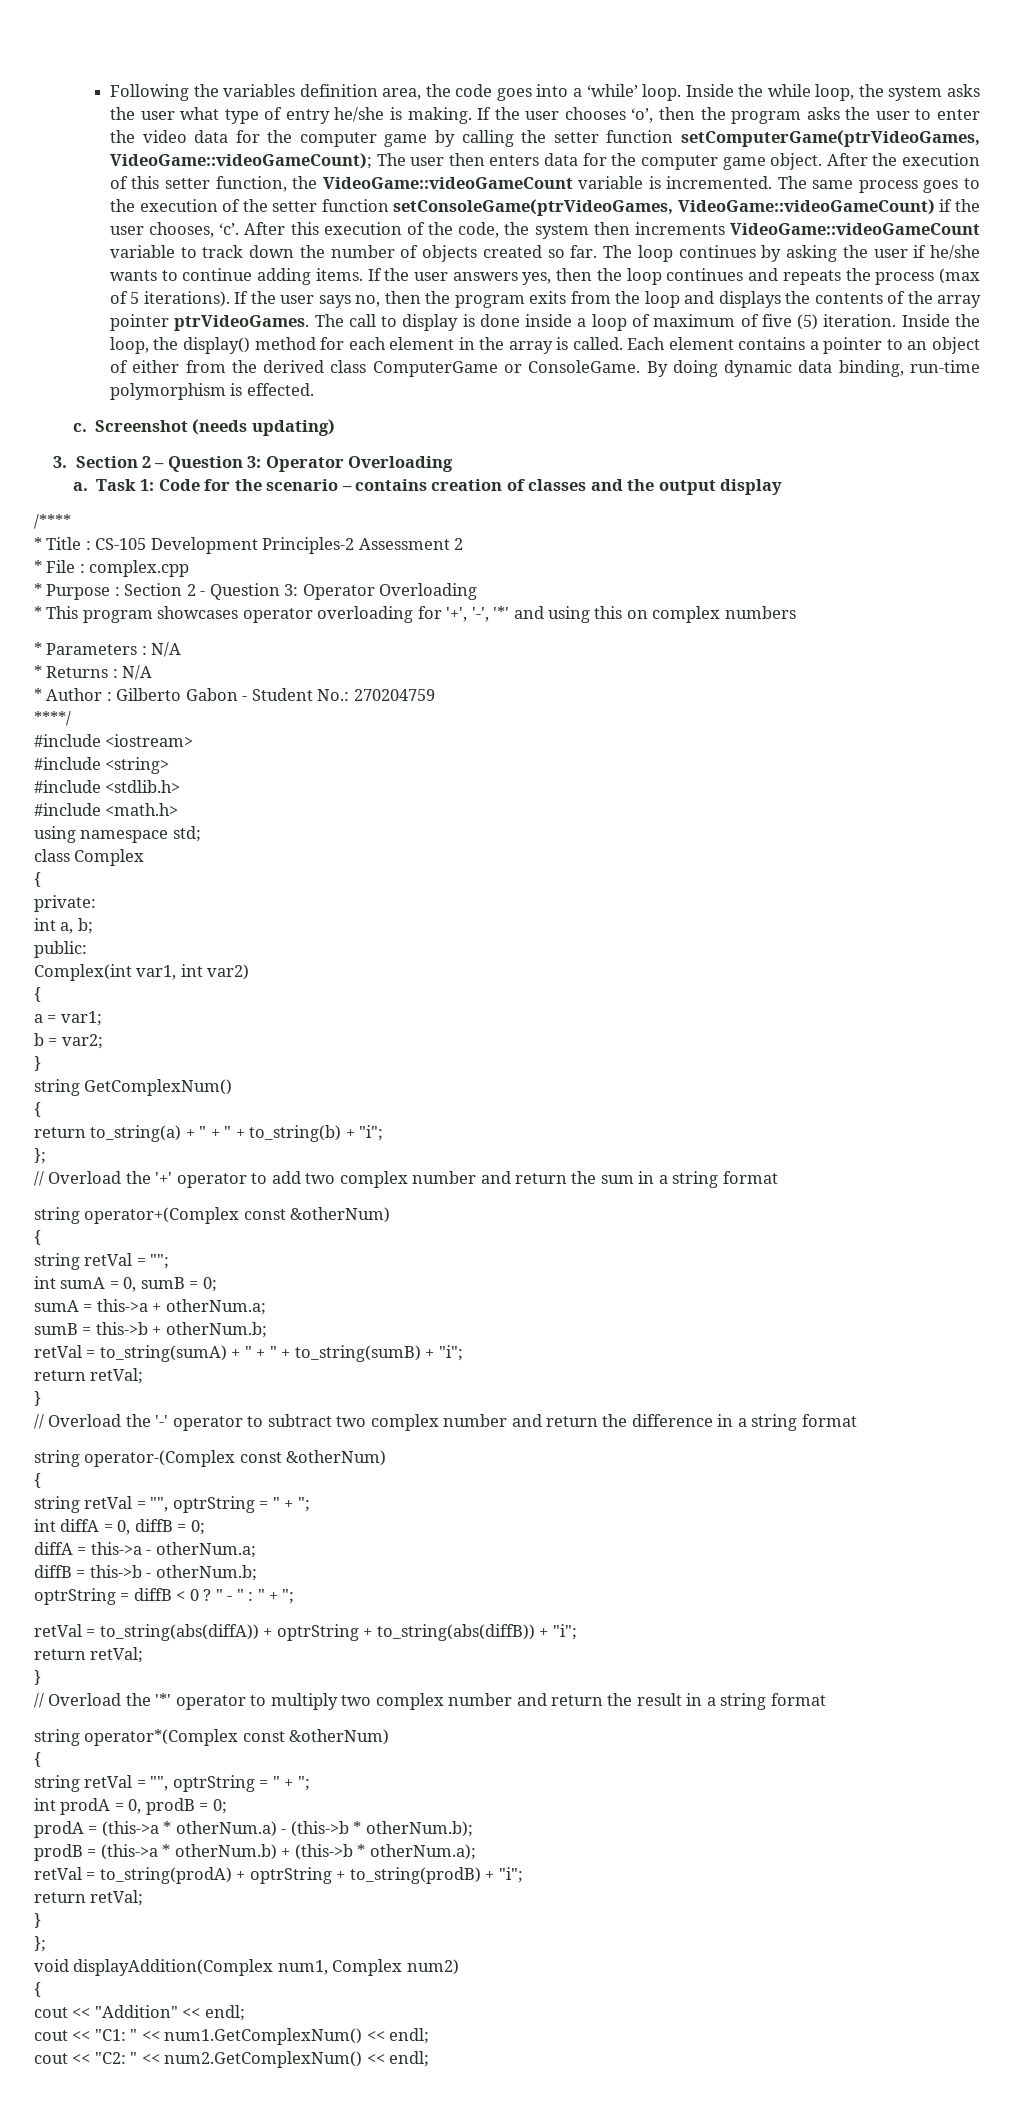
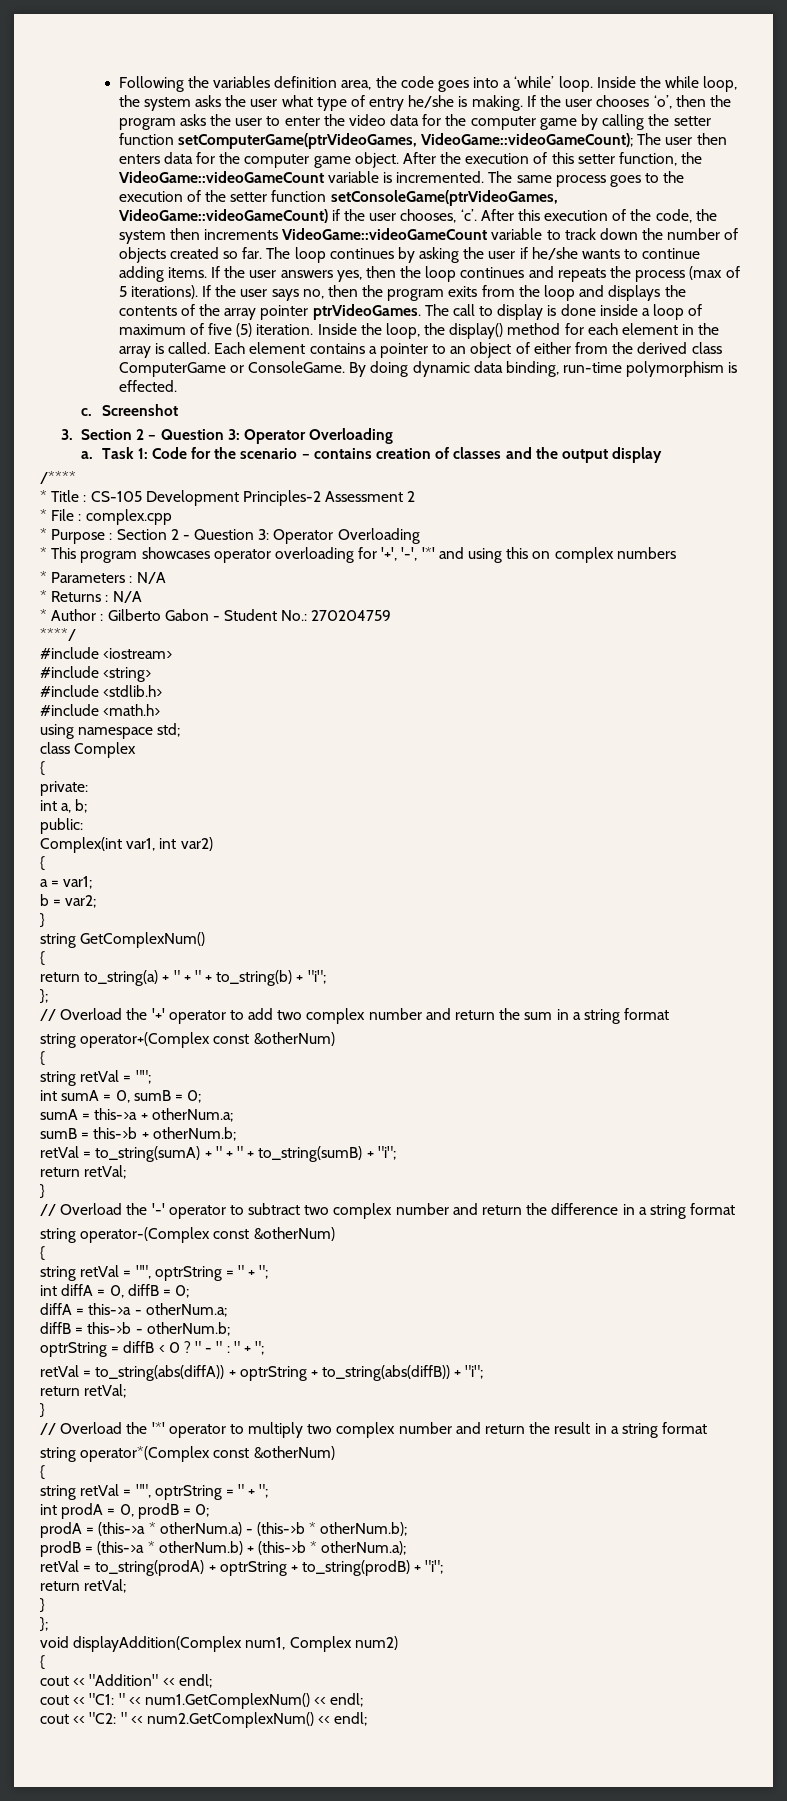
- Screenshot (needs updating)
+ Screenshot

